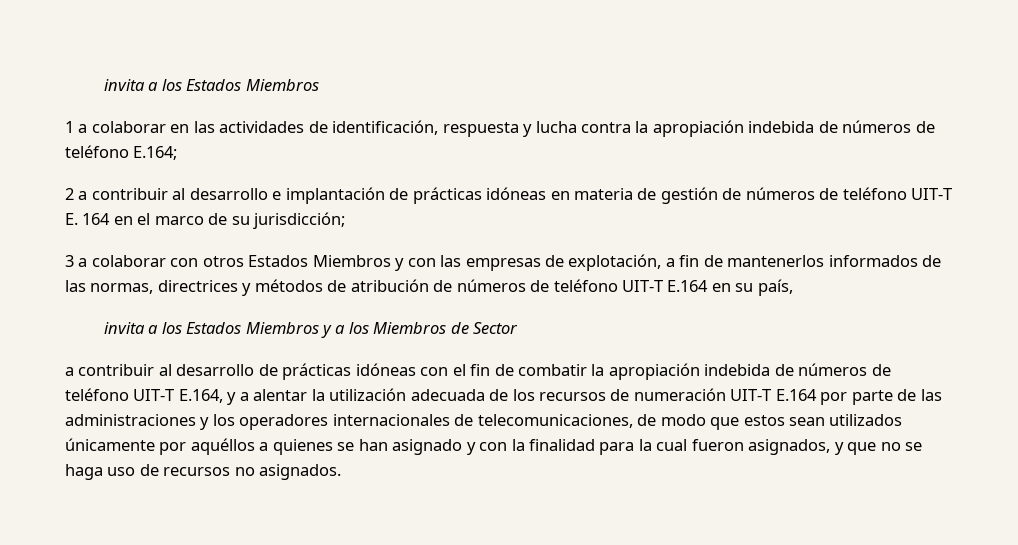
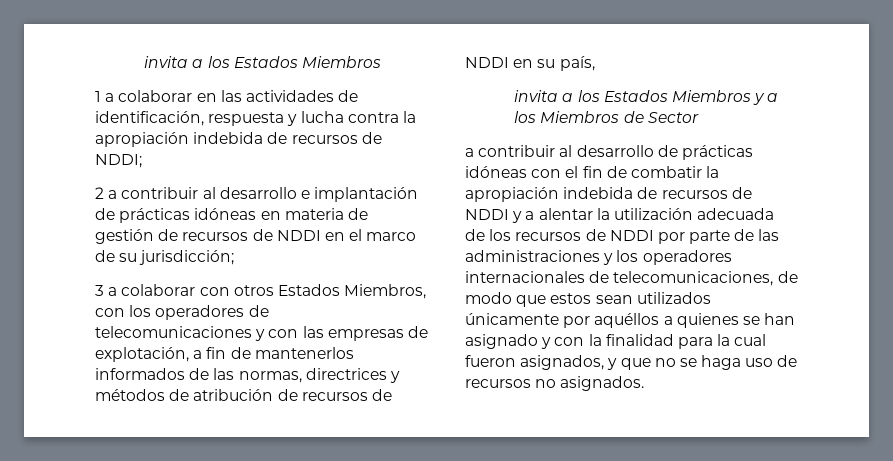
- 1 a colaborar en las actividades de identificación, respuesta y lucha contra la apropiación indebida de números de teléfono E.164;
+ 1 a colaborar en las actividades de identificación, respuesta y lucha contra la apropiación indebida de recursos de NDDI;
- 2 a contribuir al desarrollo e implantación de prácticas idóneas en materia de gestión de números de teléfono UIT-T E. 164 en el marco de su jurisdicción;
+ 2 a contribuir al desarrollo e implantación de prácticas idóneas en materia de gestión de recursos de NDDI en el marco de su jurisdicción;
- 3 a colaborar con otros Estados Miembros y con las empresas de explotación, a fin de mantenerlos informados de las normas, directrices y métodos de atribución de números de teléfono UIT-T E.164 en su país,
+ 3 a colaborar con otros Estados Miembros, con los operadores de telecomunicaciones y con las empresas de explotación, a fin de mantenerlos informados de las normas, directrices y métodos de atribución de recursos de NDDI en su país,
- a contribuir al desarrollo de prácticas idóneas con el fin de combatir la apropiación indebida de números de teléfono UIT-T E.164, y a alentar la utilización adecuada de los recursos de numeración UIT-T E.164 por parte de las administraciones y los operadores internacionales de telecomunicaciones, de modo que estos sean utilizados únicamente por aquéllos a quienes se han asignado y con la finalidad para la cual fueron asignados, y que no se haga uso de recursos no asignados.
+ a contribuir al desarrollo de prácticas idóneas con el fin de combatir la apropiación indebida de recursos de NDDI y a alentar la utilización adecuada de los recursos de NDDI por parte de las administraciones y los operadores internacionales de telecomunicaciones, de modo que estos sean utilizados únicamente por aquéllos a quienes se han asignado y con la finalidad para la cual fueron asignados, y que no se haga uso de recursos no asignados.

